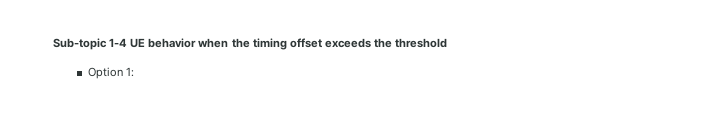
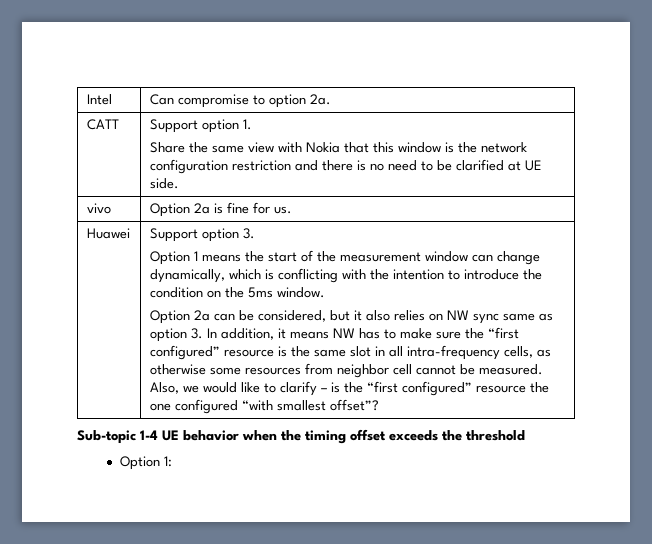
+ Intel | Can compromise to option 2a.
+ CATT | Support option 1.
+ Share the same view with Nokia that this window is the network configuration restriction and there is no need to be clarified at UE side.
+ vivo | Option 2a is fine for us.
+ Huawei | Support option 3.
+ Option 1 means the start of the measurement window can change dynamically, which is conflicting with the intention to introduce the condition on the 5ms window.
+ Option 2a can be considered, but it also relies on NW sync same as option 3. In addition, it means NW has to make sure the “first configured” resource is the same slot in all intra-frequency cells, as otherwise some resources from neighbor cell cannot be measured. Also, we would like to clarify – is the “first configured” resource the one configured “with smallest offset”?

